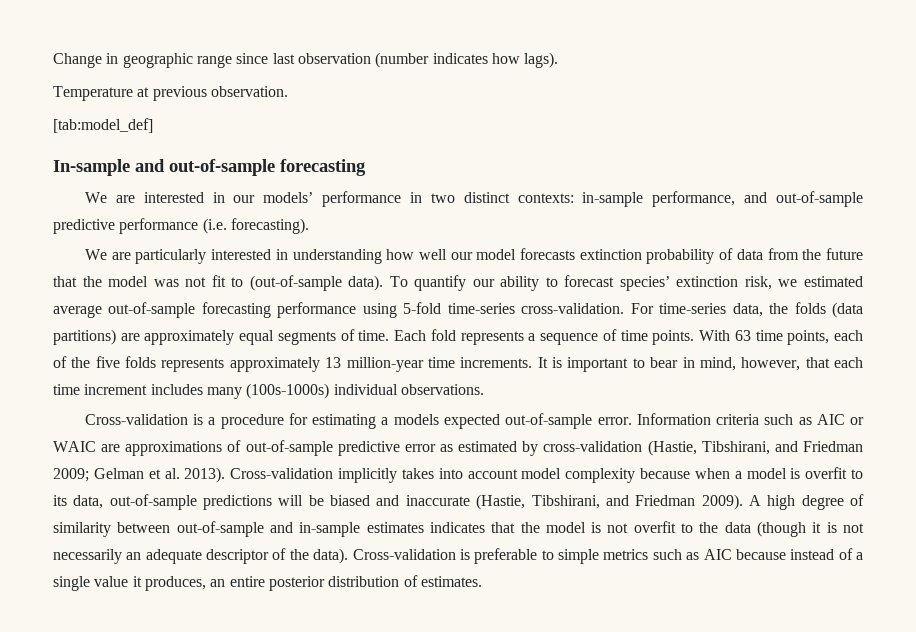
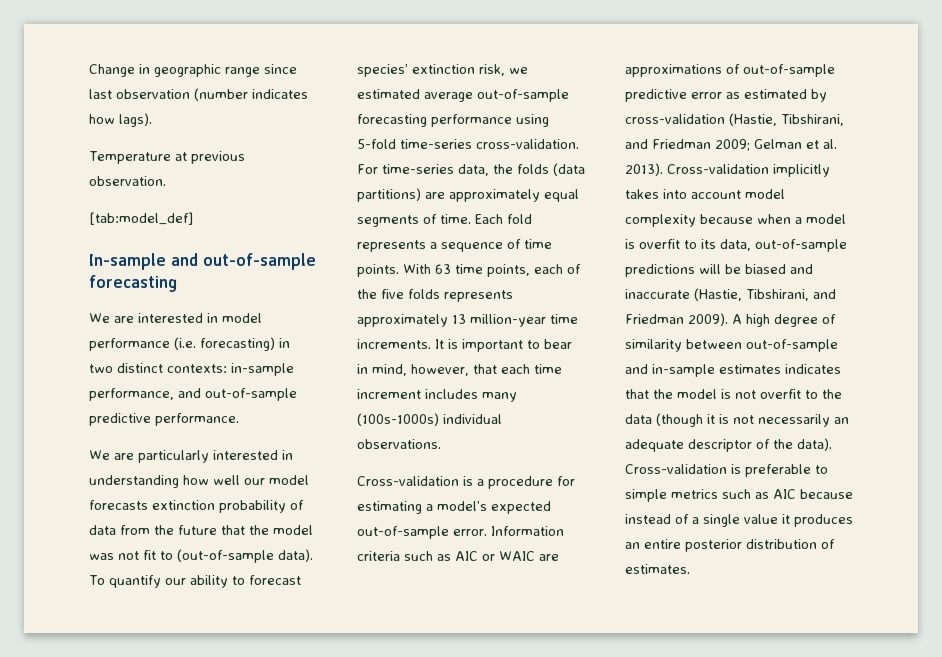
- We are interested in our models’ performance in two distinct contexts: in-sample performance, and out-of-sample predictive performance (i.e. forecasting).
+ We are interested in model performance (i.e. forecasting) in two distinct contexts: in-sample performance, and out-of-sample predictive performance.
- Cross-validation is a procedure for estimating a models expected out-of-sample error.
+ Cross-validation is a procedure for estimating a model’s expected out-of-sample error.
- Cross-validation is preferable to simple metrics such as AIC because instead of a single value it produces, an entire posterior distribution of estimates.
+ Cross-validation is preferable to simple metrics such as AIC because instead of a single value it produces an entire posterior distribution of estimates.

